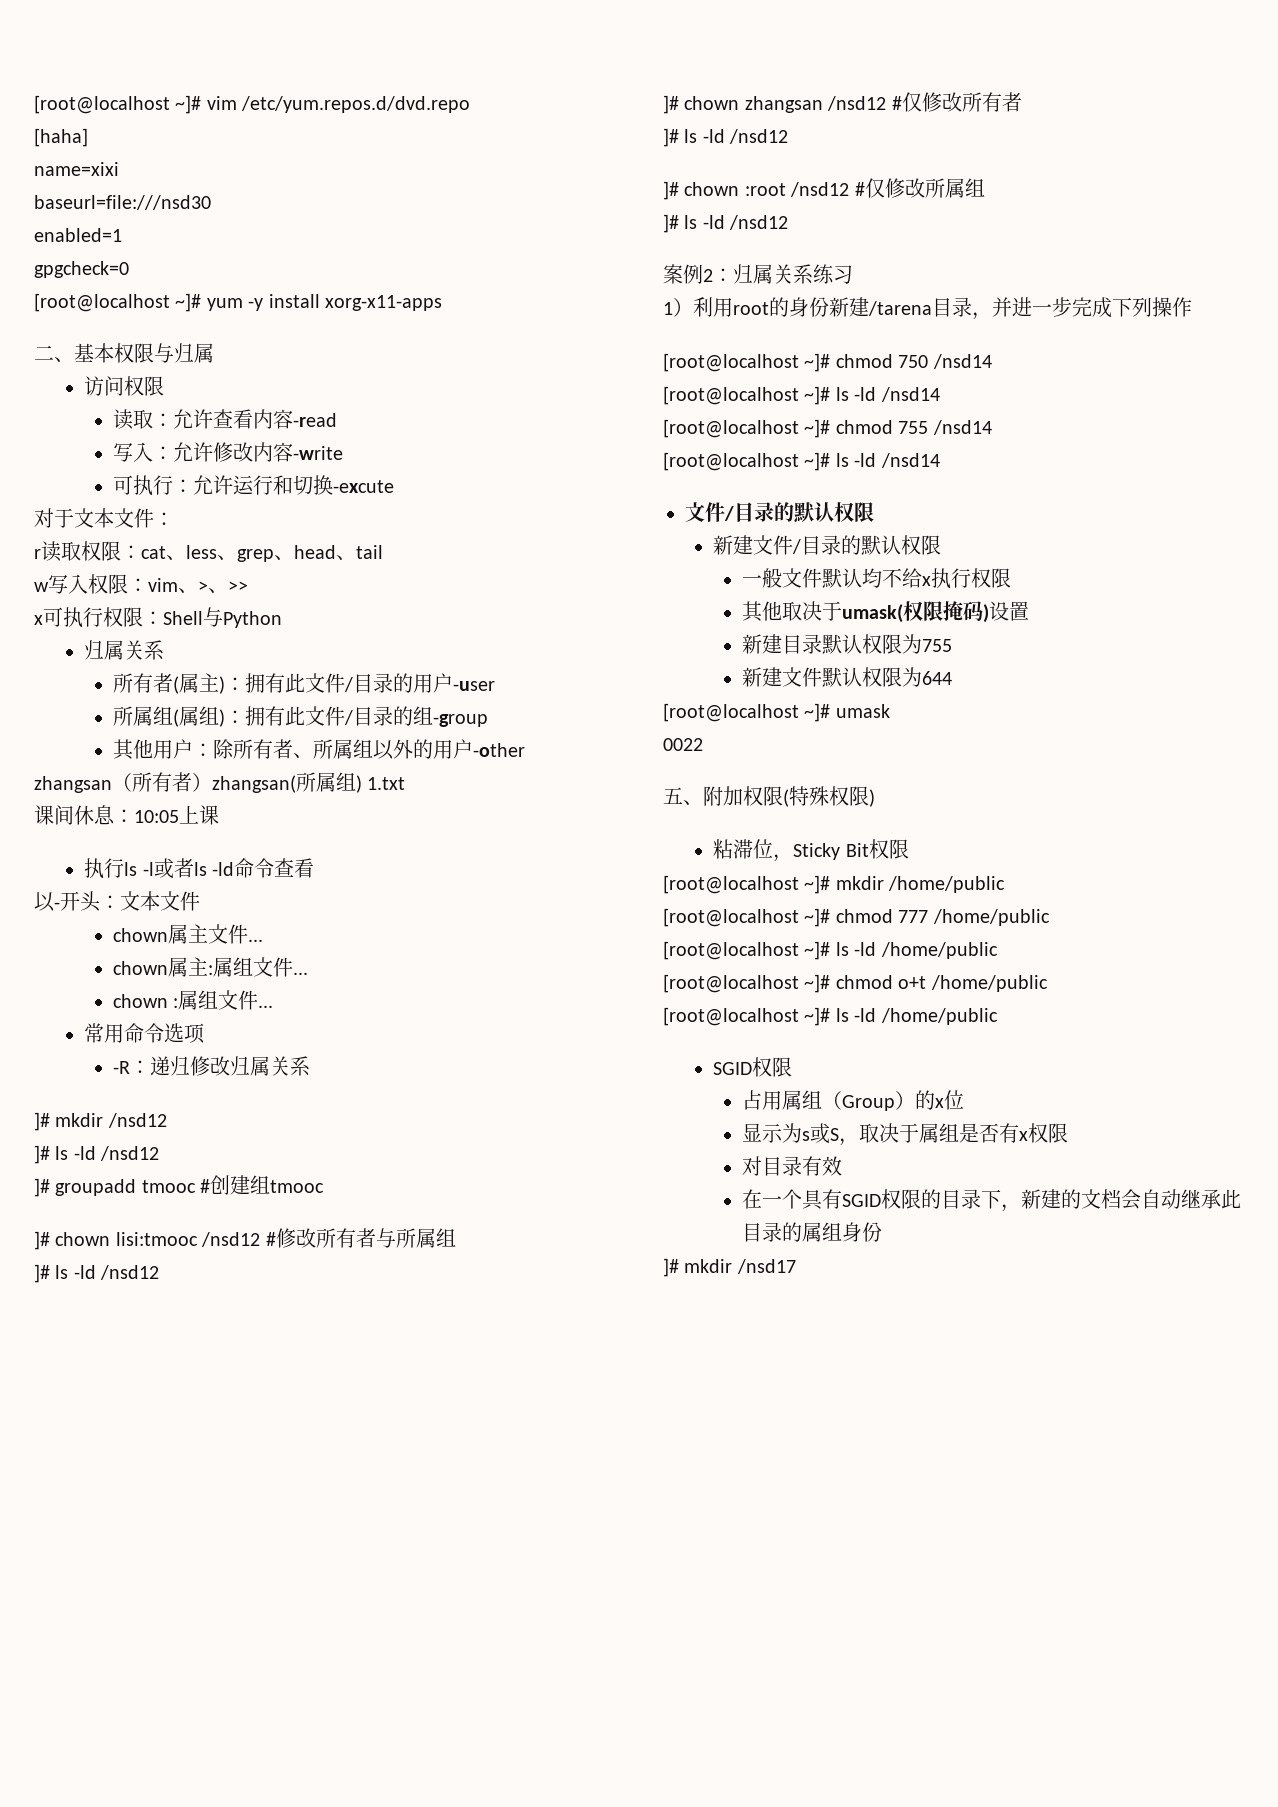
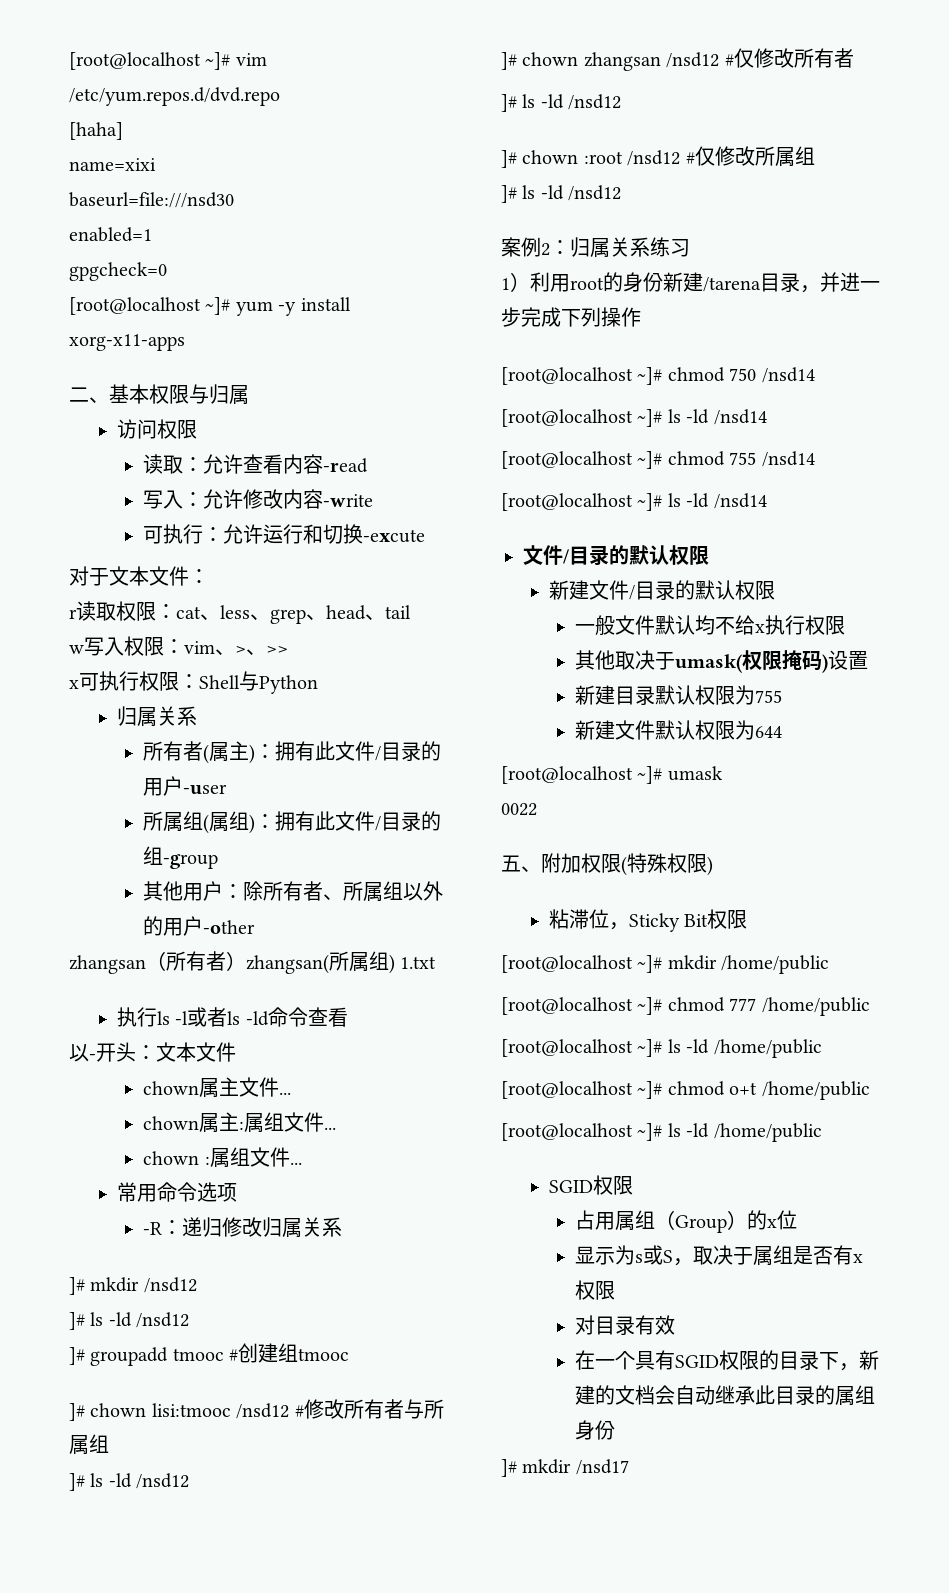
- 课间休息：10:05上课

